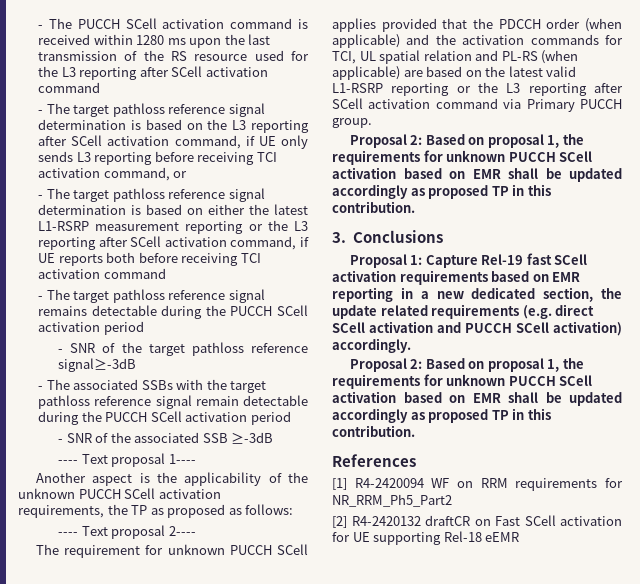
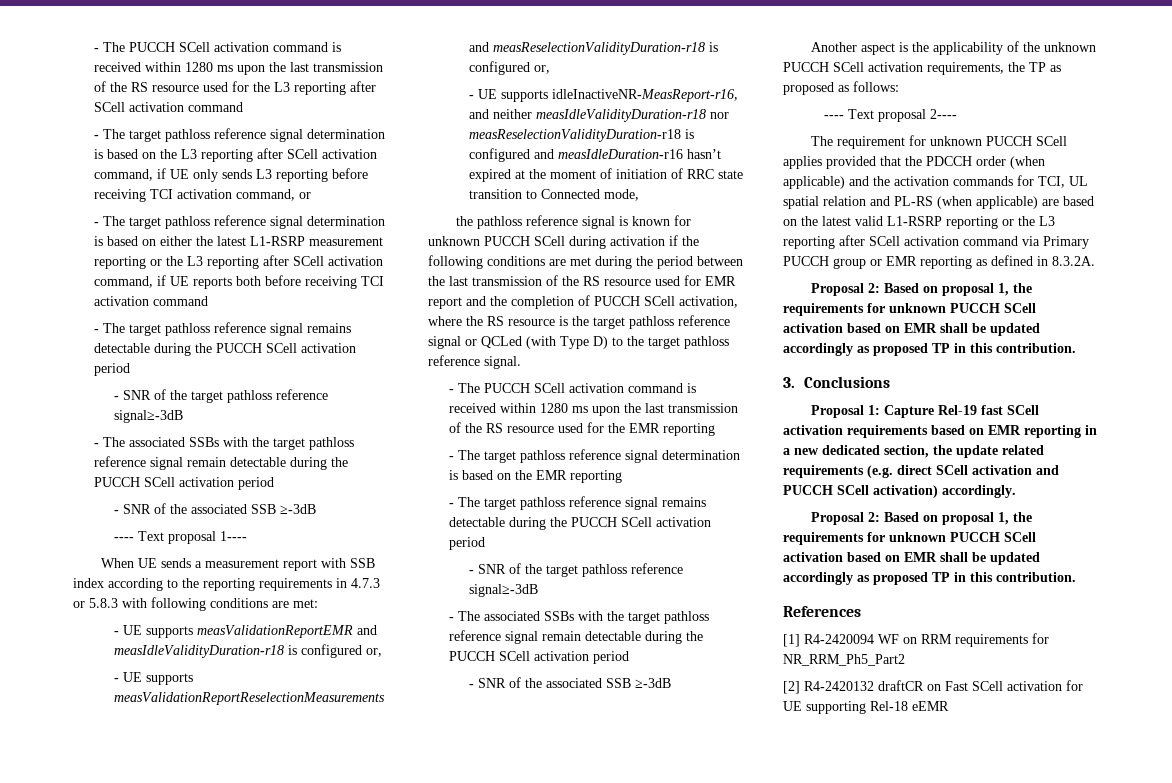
+ When UE sends a measurement report with SSB index according to the reporting requirements in 4.7.3 or 5.8.3 with following conditions are met:
+ - UE supports measValidationReportEMR and measIdleValidityDuration-r18 is configured or,
+ - UE supports measValidationReportReselectionMeasurements and measReselectionValidityDuration-r18 is configured or,
+ - UE supports idleInactiveNR-MeasReport-r16, and neither measIdleValidityDuration-r18 nor measReselectionValidityDuration-r18 is configured and measIdleDuration-r16 hasn’t expired at the moment of initiation of RRC state transition to Connected mode,
+ the pathloss reference signal is known for unknown PUCCH SCell during activation if the following conditions are met during the period between the last transmission of the RS resource used for EMR report and the completion of PUCCH SCell activation, where the RS resource is the target pathloss reference signal or QCLed (with Type D) to the target pathloss reference signal.
+ - The PUCCH SCell activation command is received within 1280 ms upon the last transmission of the RS resource used for the EMR reporting
+ - The target pathloss reference signal determination is based on the EMR reporting
+ - The target pathloss reference signal remains detectable during the PUCCH SCell activation period
+ - SNR of the target pathloss reference signal≥-3dB
+ - The associated SSBs with the target pathloss reference signal remain detectable during the PUCCH SCell activation period
+ - SNR of the associated SSB ≥-3dB
- The requirement for unknown PUCCH SCell applies provided that the PDCCH order (when applicable) and the activation commands for TCI, UL spatial relation and PL-RS (when applicable) are based on the latest valid L1-RSRP reporting or the L3 reporting after SCell activation command via Primary PUCCH group.
+ The requirement for unknown PUCCH SCell applies provided that the PDCCH order (when applicable) and the activation commands for TCI, UL spatial relation and PL-RS (when applicable) are based on the latest valid L1-RSRP reporting or the L3 reporting after SCell activation command via Primary PUCCH group or EMR reporting as defined in 8.3.2A.

